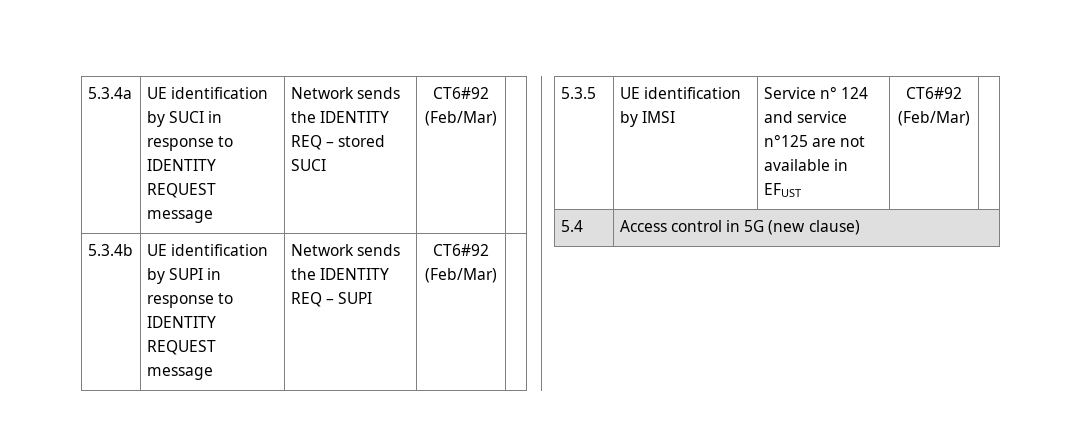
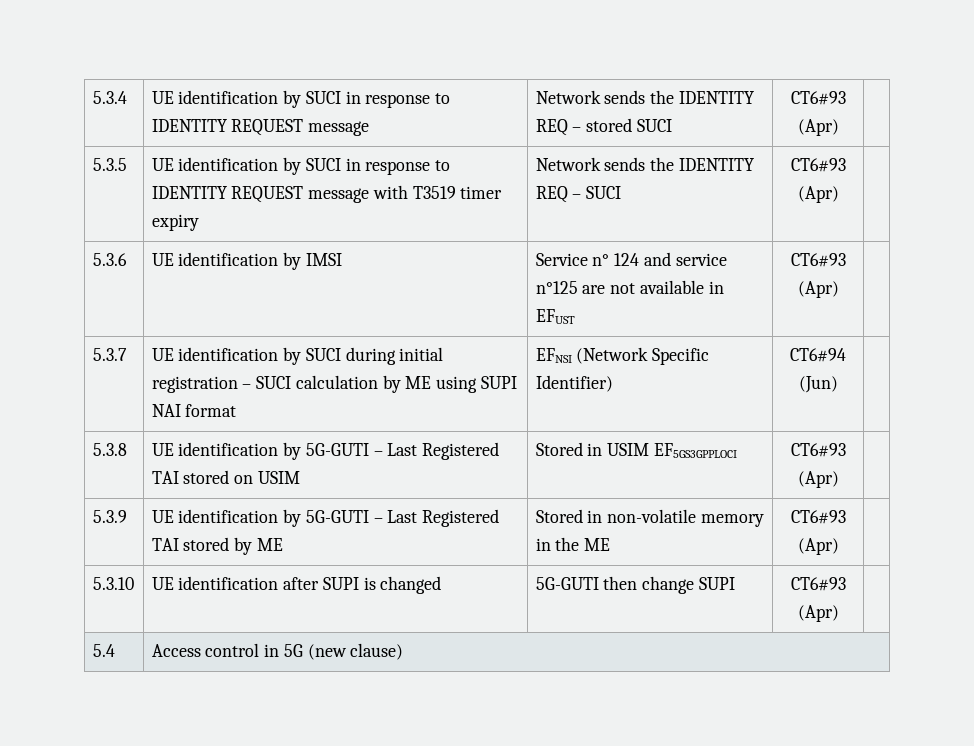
- 5.3.4a | UE identification by SUCI in response to IDENTITY REQUEST message | Network sends the IDENTITY REQ – stored SUCI | CT6#92 (Feb/Mar) |
- 5.3.4b | UE identification by SUPI in response to IDENTITY REQUEST message | Network sends the IDENTITY REQ – SUPI | CT6#92 (Feb/Mar) |
- 5.3.5 | UE identification by IMSI | Service n° 124 and service n°125 are not available in EFUST | CT6#92 (Feb/Mar) |
+ 5.3.4 | UE identification by SUCI in response to IDENTITY REQUEST message | Network sends the IDENTITY REQ – stored SUCI | CT6#93 (Apr) |
+ 5.3.5 | UE identification by SUCI in response to IDENTITY REQUEST message with T3519 timer expiry | Network sends the IDENTITY REQ – SUCI | CT6#93 (Apr) |
+ 5.3.6 | UE identification by IMSI | Service n° 124 and service n°125 are not available in EFUST | CT6#93 (Apr) |
+ 5.3.7 | UE identification by SUCI during initial registration – SUCI calculation by ME using SUPI NAI format | EFNSI (Network Specific Identifier) | CT6#94 (Jun) |
+ 5.3.8 | UE identification by 5G-GUTI – Last Registered TAI stored on USIM | Stored in USIM EF5GS3GPPLOCI | CT6#93 (Apr) |
+ 5.3.9 | UE identification by 5G-GUTI – Last Registered TAI stored by ME | Stored in non-volatile memory in the ME | CT6#93 (Apr) |
+ 5.3.10 | UE identification after SUPI is changed | 5G-GUTI then change SUPI | CT6#93 (Apr) |

